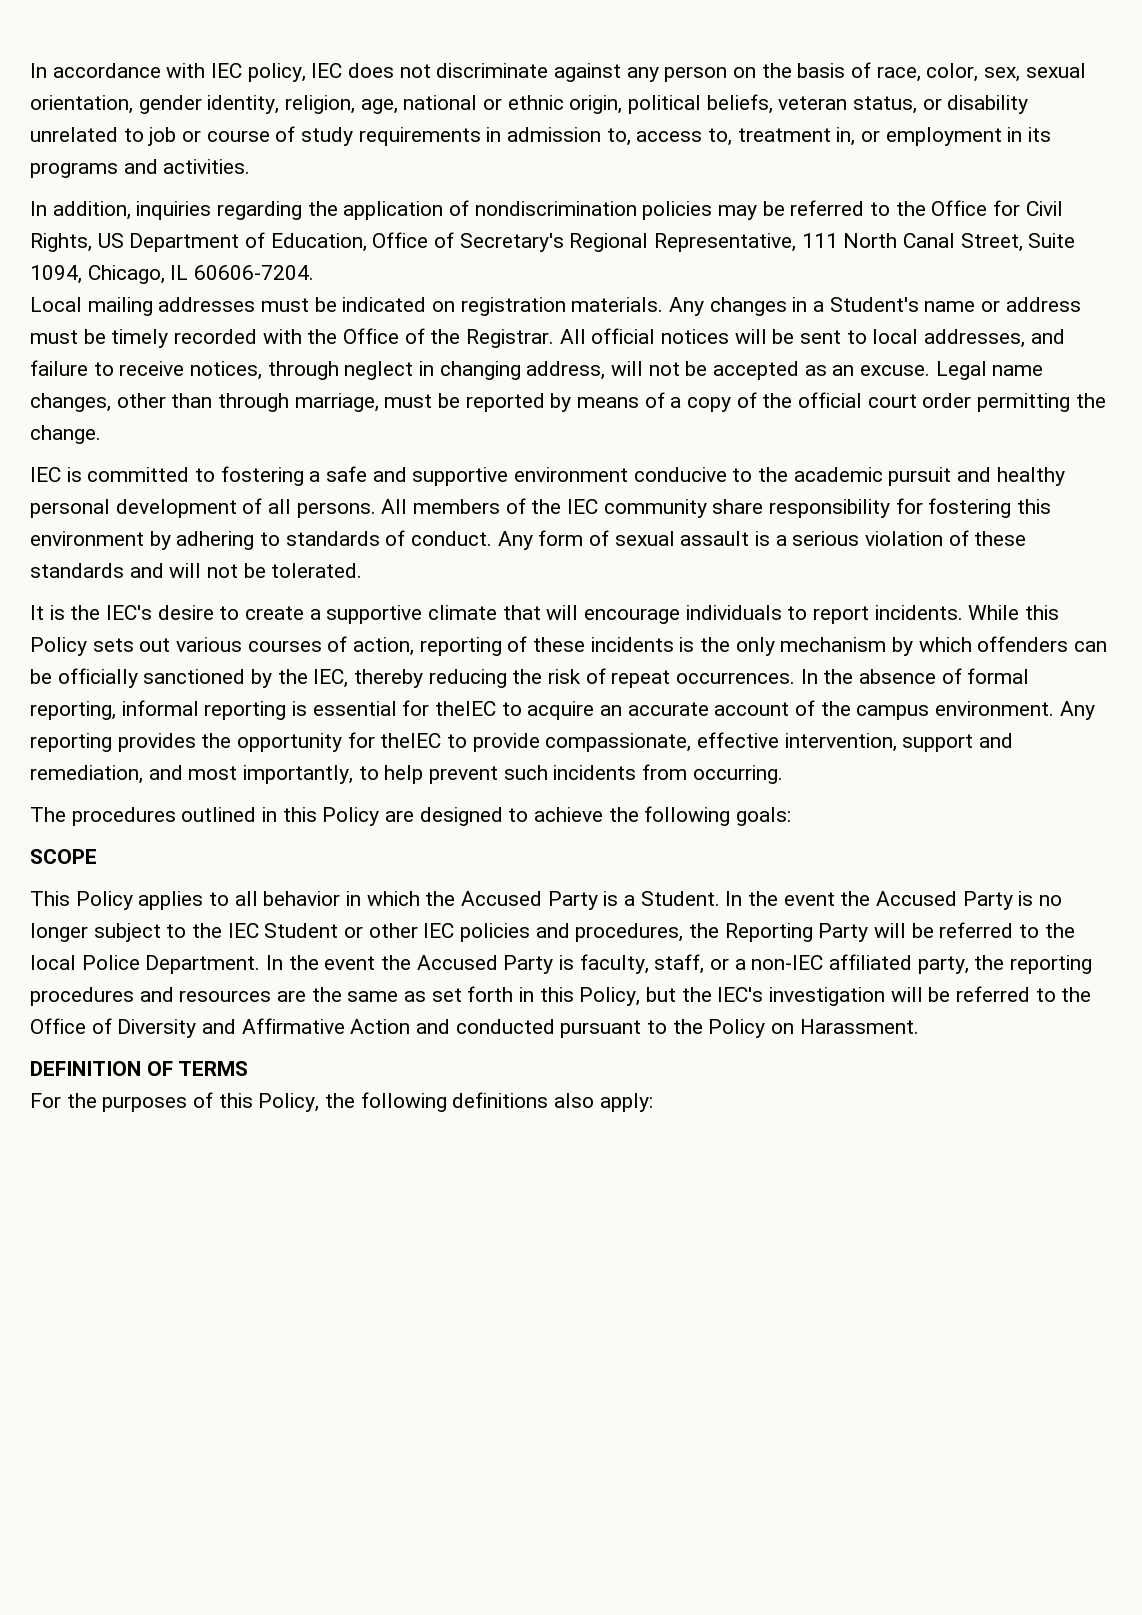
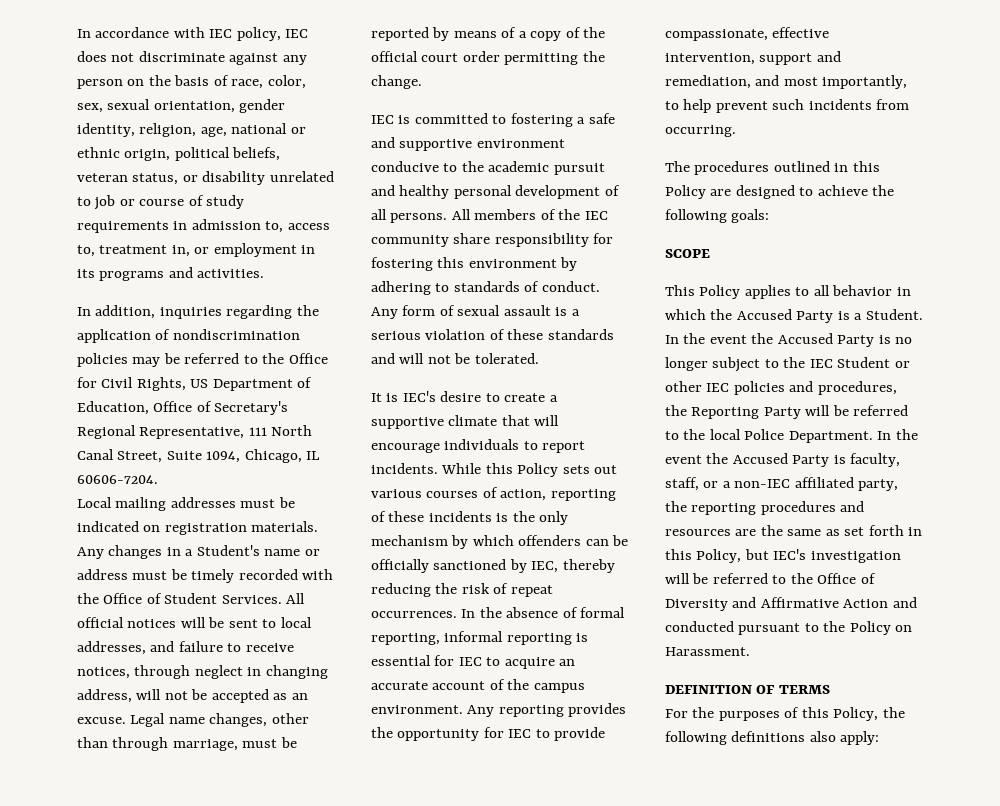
- Any changes in a Student's name or address must be timely recorded with the Office of the Registrar.
+ Any changes in a Student's name or address must be timely recorded with the Office of Student Services.
- It is the IEC's desire to create a supportive climate that will encourage individuals to report incidents.
+ It is IEC's desire to create a supportive climate that will encourage individuals to report incidents.
- While this Policy sets out various courses of action, reporting of these incidents is the only mechanism by which offenders can be officially sanctioned by the IEC, thereby reducing the risk of repeat occurrences.
+ While this Policy sets out various courses of action, reporting of these incidents is the only mechanism by which offenders can be officially sanctioned by IEC, thereby reducing the risk of repeat occurrences.
- In the absence of formal reporting, informal reporting is essential for theIEC to acquire an accurate account of the campus environment.
+ In the absence of formal reporting, informal reporting is essential for IEC to acquire an accurate account of the campus environment.
- Any reporting provides the opportunity for theIEC to provide compassionate, effective intervention, support and remediation, and most importantly, to help prevent such incidents from occurring.
+ Any reporting provides the opportunity for IEC to provide compassionate, effective intervention, support and remediation, and most importantly, to help prevent such incidents from occurring.
- In the event the Accused Party is faculty, staff, or a non-IEC affiliated party, the reporting procedures and resources are the same as set forth in this Policy, but the IEC's investigation will be referred to the Office of Diversity and Affirmative Action and conducted pursuant to the Policy on Harassment.
+ In the event the Accused Party is faculty, staff, or a non-IEC affiliated party, the reporting procedures and resources are the same as set forth in this Policy, but IEC's investigation will be referred to the Office of Diversity and Affirmative Action and conducted pursuant to the Policy on Harassment.

